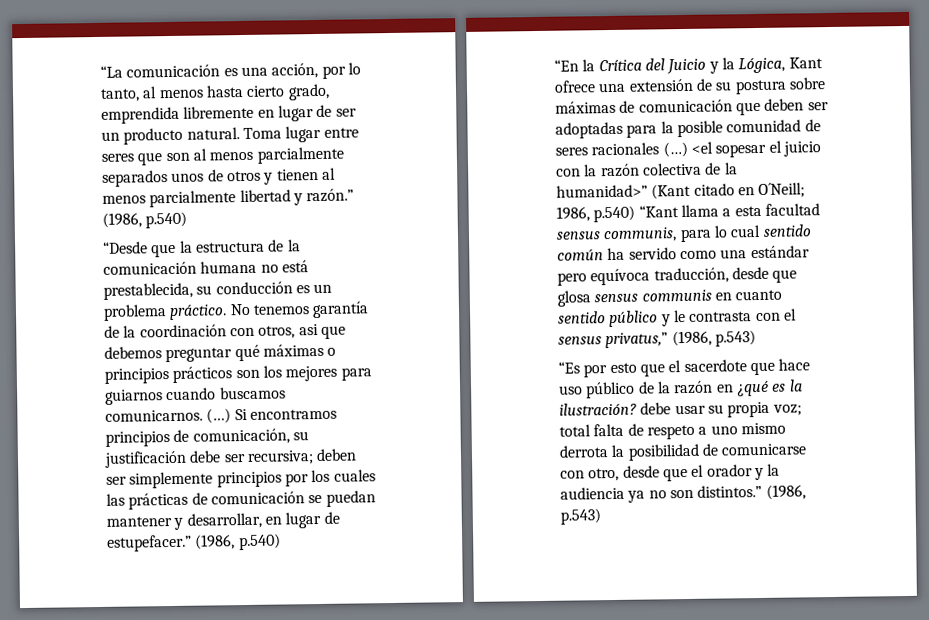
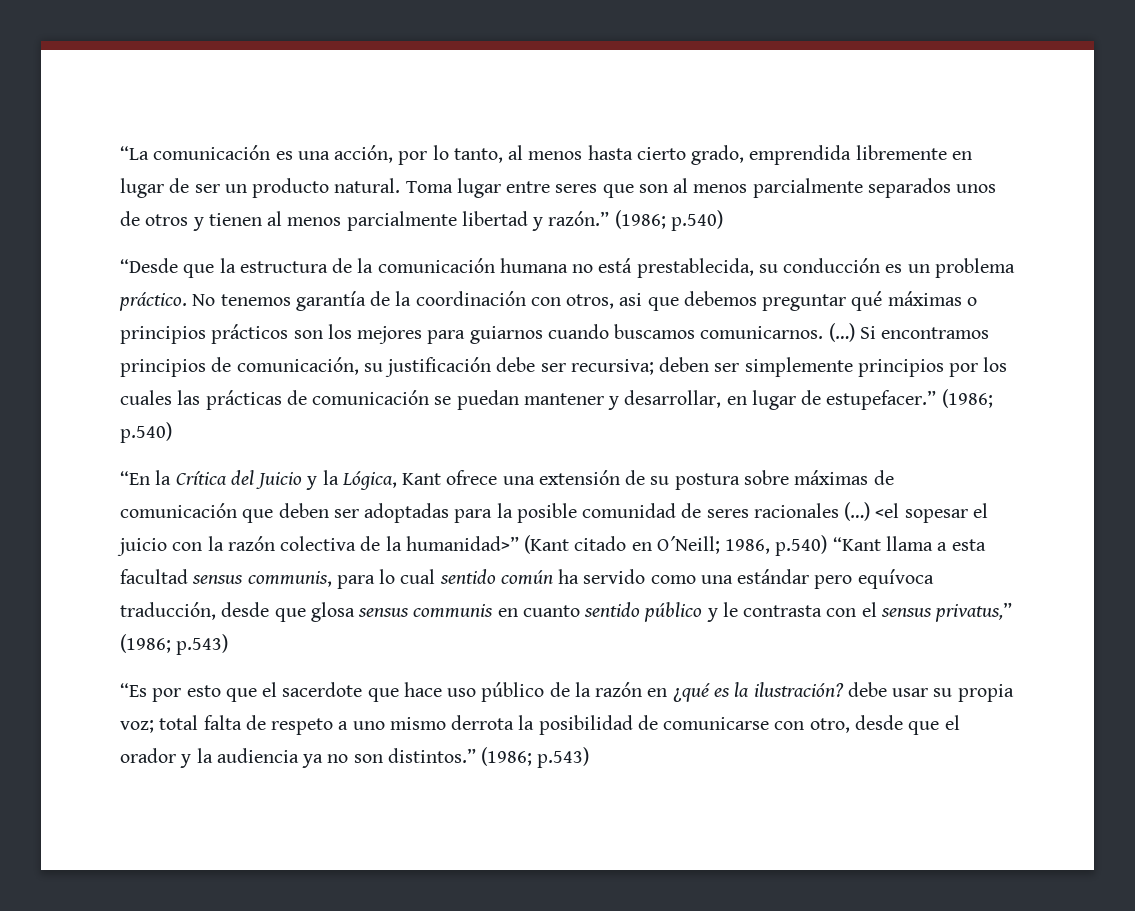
- Toma lugar entre seres que son al menos parcialmente separados unos de otros y tienen al menos parcialmente libertad y razón.” (1986, p.540)
+ Toma lugar entre seres que son al menos parcialmente separados unos de otros y tienen al menos parcialmente libertad y razón.” (1986; p.540)
- Si encontramos principios de comunicación, su justificación debe ser recursiva; deben ser simplemente principios por los cuales las prácticas de comunicación se puedan mantener y desarrollar, en lugar de estupefacer.” (1986, p.540)
+ Si encontramos principios de comunicación, su justificación debe ser recursiva; deben ser simplemente principios por los cuales las prácticas de comunicación se puedan mantener y desarrollar, en lugar de estupefacer.” (1986; p.540)
- <el sopesar el juicio con la razón colectiva de la humanidad>” (Kant citado en O´Neill; 1986, p.540) “Kant llama a esta facultad sensus communis, para lo cual sentido común ha servido como una estándar pero equívoca traducción, desde que glosa sensus communis en cuanto sentido público y le contrasta con el sensus privatus,” (1986, p.543)
+ <el sopesar el juicio con la razón colectiva de la humanidad>” (Kant citado en O´Neill; 1986, p.540) “Kant llama a esta facultad sensus communis, para lo cual sentido común ha servido como una estándar pero equívoca traducción, desde que glosa sensus communis en cuanto sentido público y le contrasta con el sensus privatus,” (1986; p.543)
- “Es por esto que el sacerdote que hace uso público de la razón en ¿qué es la ilustración? debe usar su propia voz; total falta de respeto a uno mismo derrota la posibilidad de comunicarse con otro, desde que el orador y la audiencia ya no son distintos.” (1986, p.543)
+ “Es por esto que el sacerdote que hace uso público de la razón en ¿qué es la ilustración? debe usar su propia voz; total falta de respeto a uno mismo derrota la posibilidad de comunicarse con otro, desde que el orador y la audiencia ya no son distintos.” (1986; p.543)

